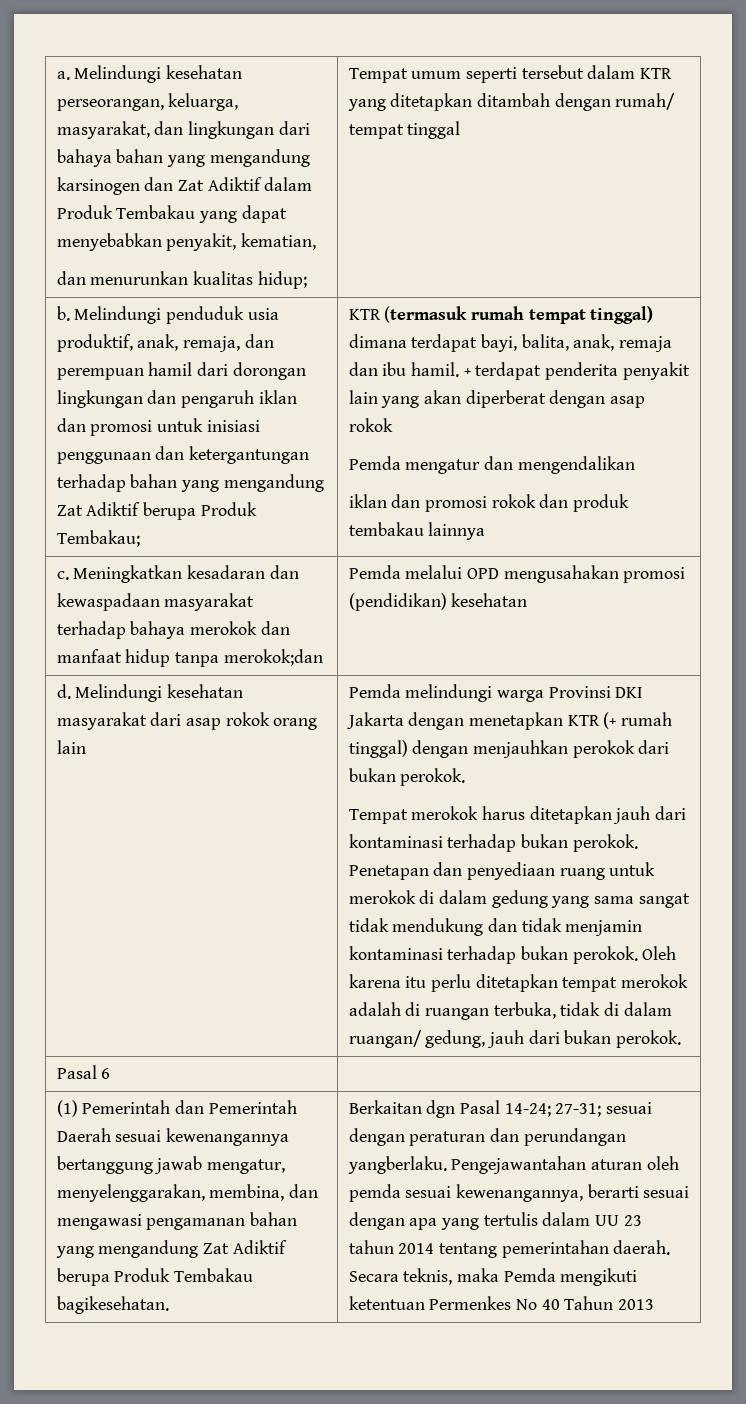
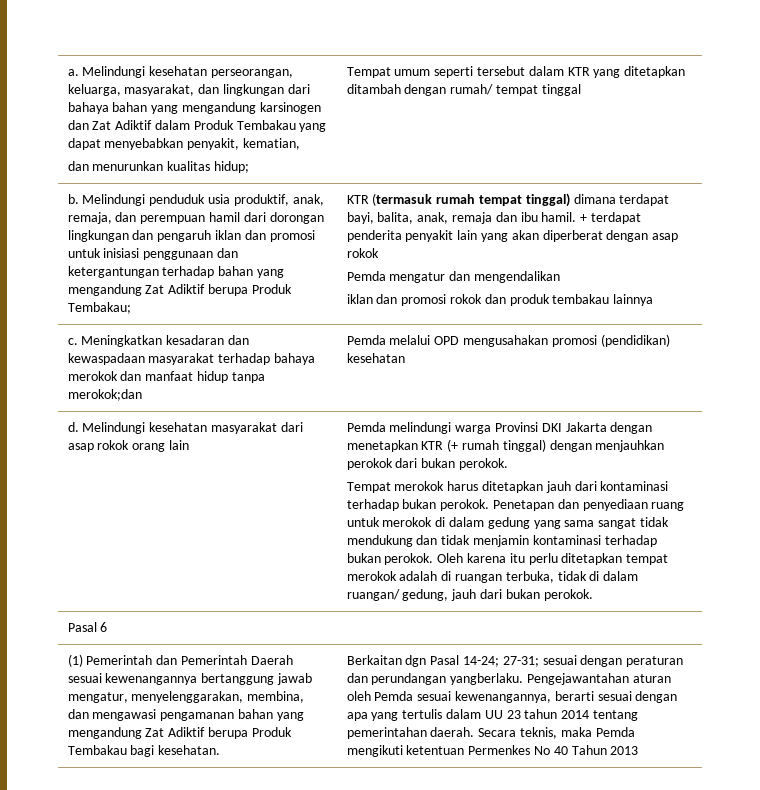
- (1) Pemerintah dan Pemerintah Daerah sesuai kewenangannya bertanggung jawab mengatur, menyelenggarakan, membina, dan mengawasi pengamanan bahan yang mengandung Zat Adiktif berupa Produk Tembakau bagikesehatan.
+ (1) Pemerintah dan Pemerintah Daerah sesuai kewenangannya bertanggung jawab mengatur, menyelenggarakan, membina, dan mengawasi pengamanan bahan yang mengandung Zat Adiktif berupa Produk Tembakau bagi kesehatan.
- Pengejawantahan aturan oleh pemda sesuai kewenangannya, berarti sesuai dengan apa yang tertulis dalam UU 23 tahun 2014 tentang pemerintahan daerah.
+ Pengejawantahan aturan oleh Pemda sesuai kewenangannya, berarti sesuai dengan apa yang tertulis dalam UU 23 tahun 2014 tentang pemerintahan daerah.

